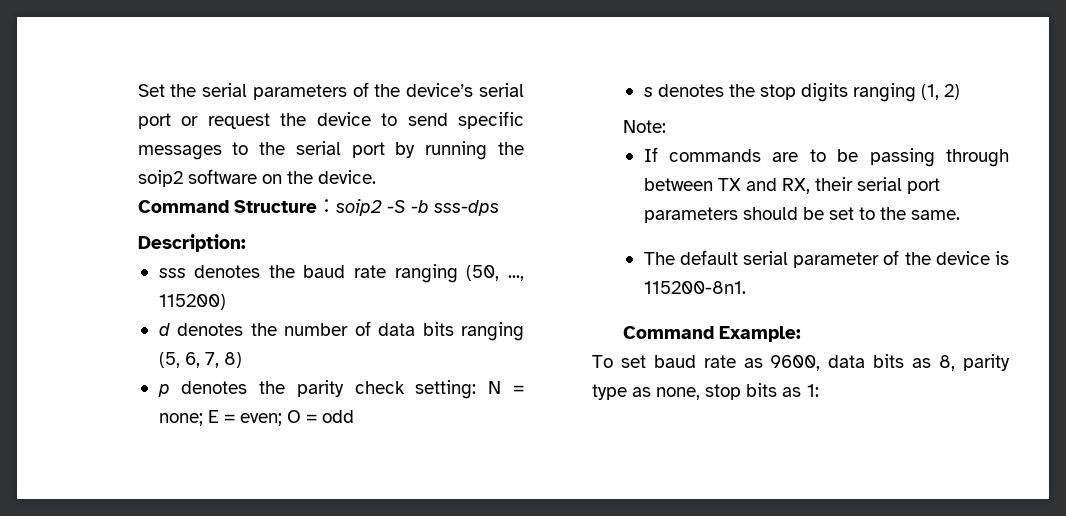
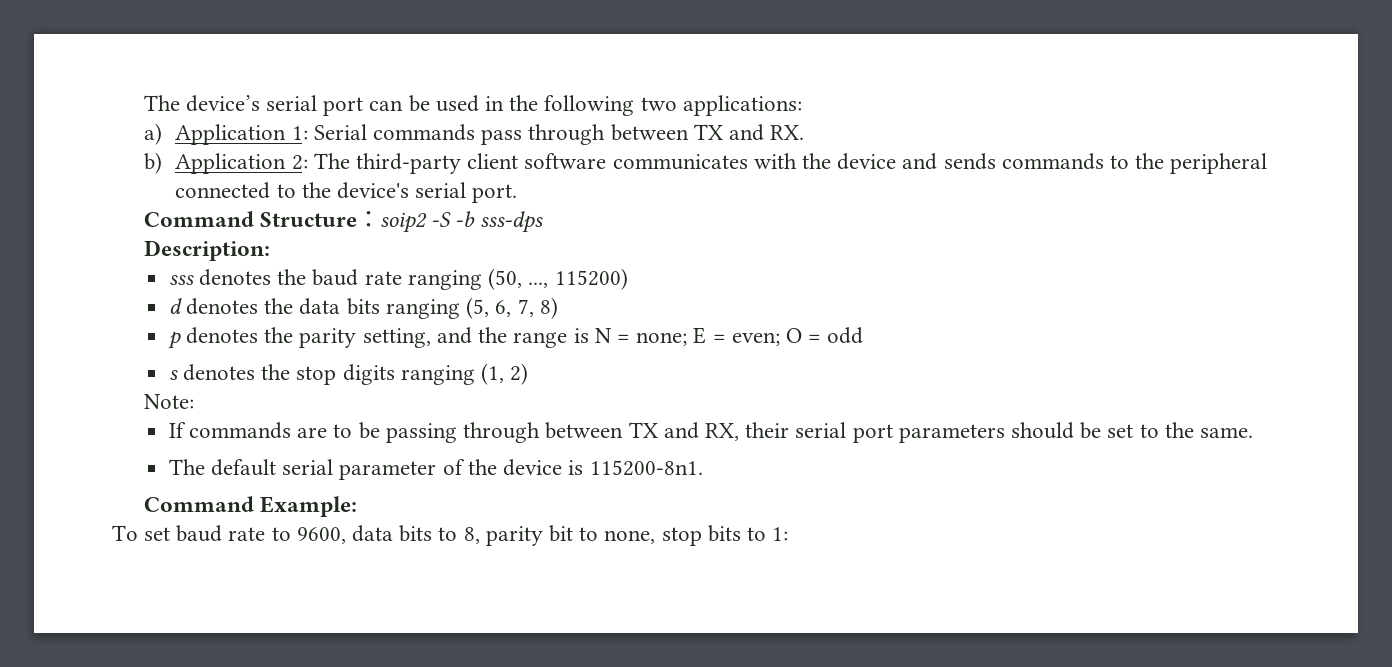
- Set the serial parameters of the device’s serial port or request the device to send specific messages to the serial port by running the soip2 software on the device.
+ The device’s serial port can be used in the following two applications:
+ a) Application 1: Serial commands pass through between TX and RX.
+ b) Application 2: The third-party client software communicates with the device and sends commands to the peripheral connected to the device's serial port.
- d denotes the number of data bits ranging (5, 6, 7, 8)
+ d denotes the data bits ranging (5, 6, 7, 8)
- p denotes the parity check setting: N = none; E = even; O = odd
+ p denotes the parity setting, and the range is N = none; E = even; O = odd
- To set baud rate as 9600, data bits as 8, parity type as none, stop bits as 1:
+ To set baud rate to 9600, data bits to 8, parity bit to none, stop bits to 1:

